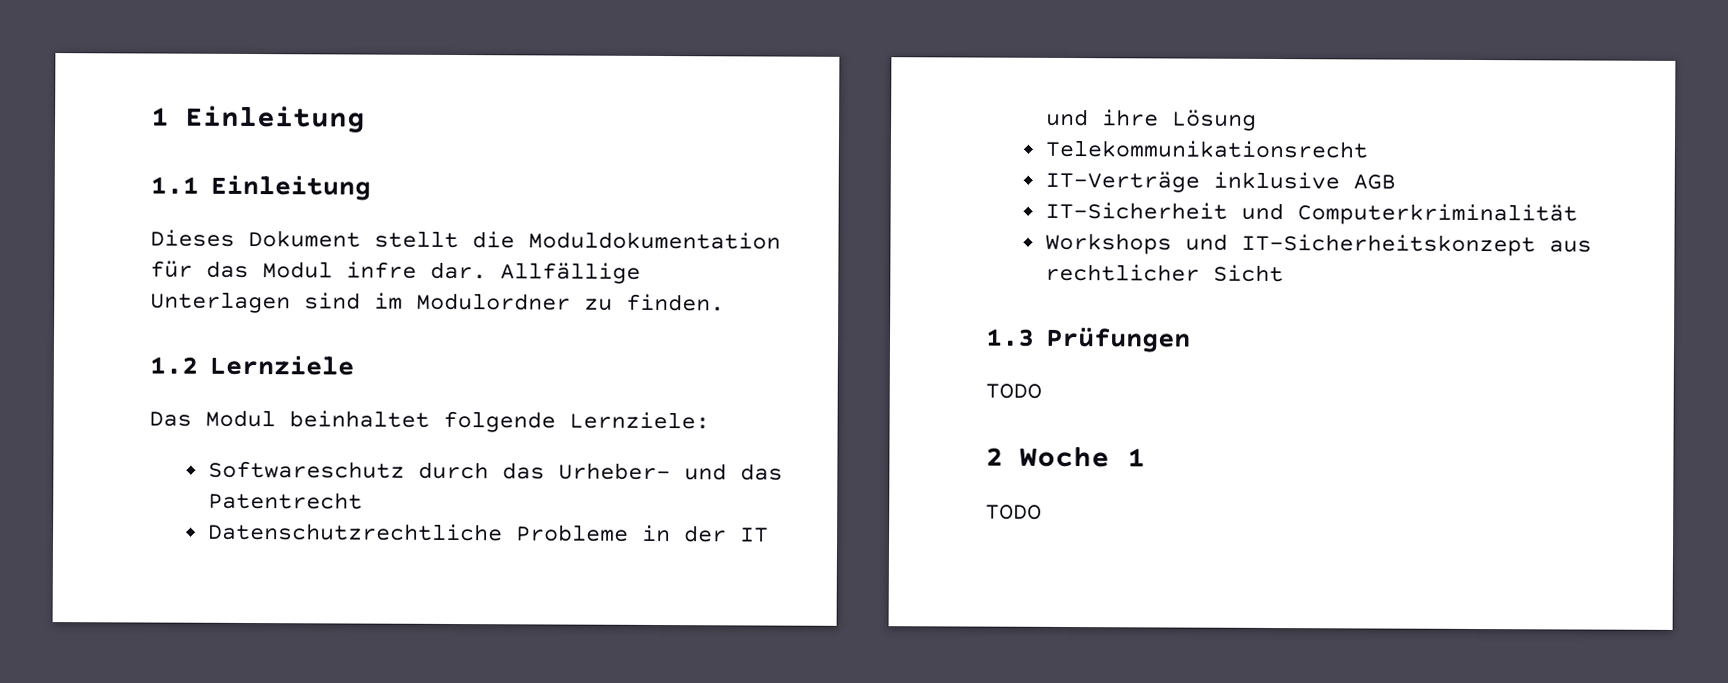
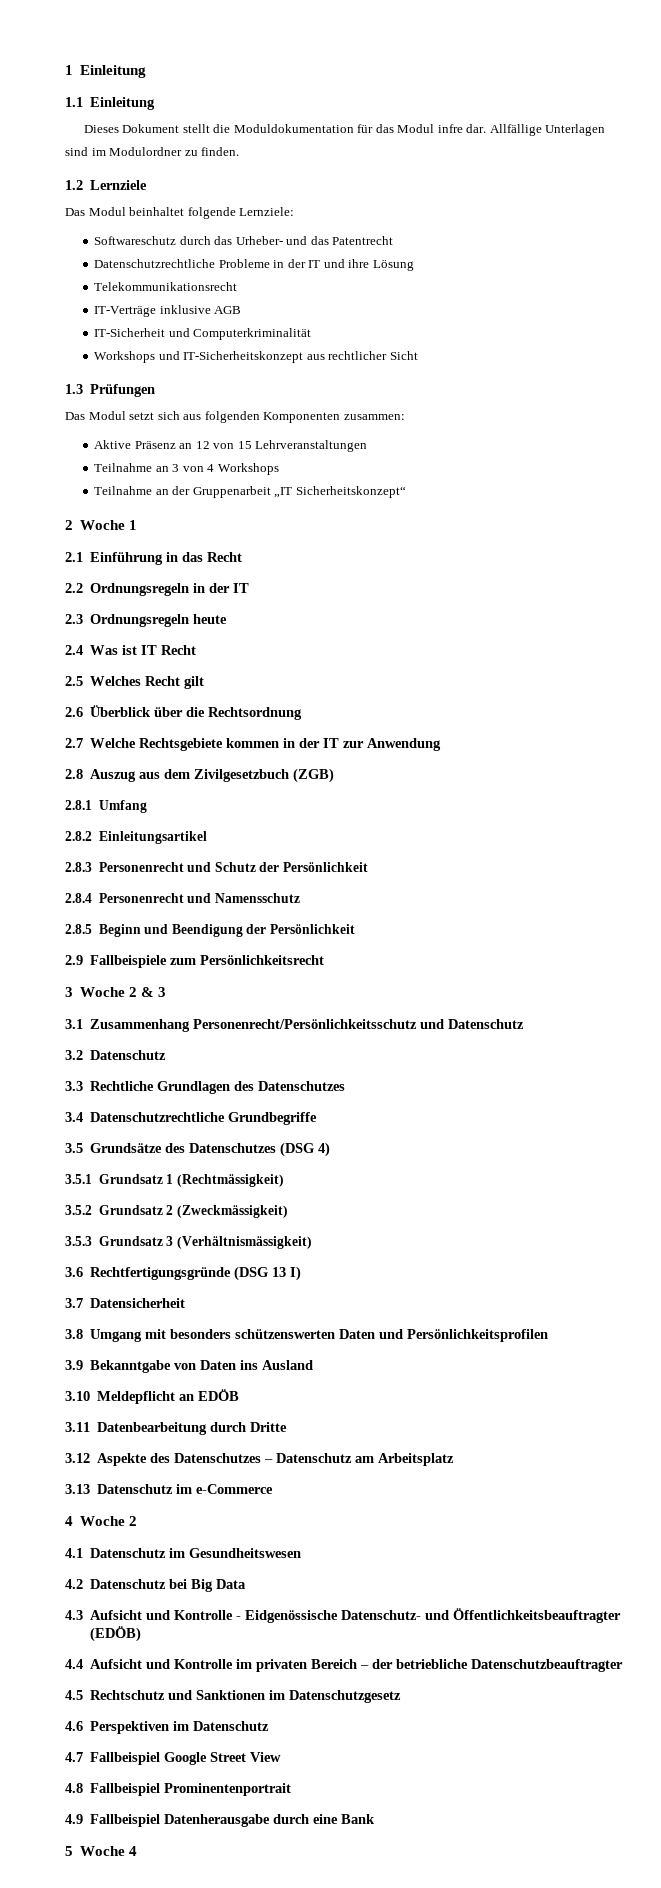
  1.3 Prüfungen
- TODO
+ Das Modul setzt sich aus folgenden Komponenten zusammen:
+ Aktive Präsenz an 12 von 15 Lehrveranstaltungen
+ Teilnahme an 3 von 4 Workshops
+ Teilnahme an der Gruppenarbeit „IT Sicherheitskonzept“
  2 Woche 1
- TODO
+ 2.1 Einführung in das Recht
+ 2.2 Ordnungsregeln in der IT
+ 2.3 Ordnungsregeln heute
+ 2.4 Was ist IT Recht
+ 2.5 Welches Recht gilt
+ 2.6 Überblick über die Rechtsordnung
+ 2.7 Welche Rechtsgebiete kommen in der IT zur Anwendung
+ 2.8 Auszug aus dem Zivilgesetzbuch (ZGB)
+ 2.8.1 Umfang
+ 2.8.2 Einleitungsartikel
+ 2.8.3 Personenrecht und Schutz der Persönlichkeit
+ 2.8.4 Personenrecht und Namensschutz
+ 2.8.5 Beginn und Beendigung der Persönlichkeit
+ 2.9 Fallbeispiele zum Persönlichkeitsrecht
+ 3 Woche 2 & 3
+ 3.1 Zusammenhang Personenrecht/Persönlichkeitsschutz und Datenschutz
+ 3.2 Datenschutz
+ 3.3 Rechtliche Grundlagen des Datenschutzes
+ 3.4 Datenschutzrechtliche Grundbegriffe
+ 3.5 Grundsätze des Datenschutzes (DSG 4)
+ 3.5.1 Grundsatz 1 (Rechtmässigkeit)
+ 3.5.2 Grundsatz 2 (Zweckmässigkeit)
+ 3.5.3 Grundsatz 3 (Verhältnismässigkeit)
+ 3.6 Rechtfertigungsgründe (DSG 13 I)
+ 3.7 Datensicherheit
+ 3.8 Umgang mit besonders schützenswerten Daten und Persönlichkeitsprofilen
+ 3.9 Bekanntgabe von Daten ins Ausland
+ 3.10 Meldepflicht an EDÖB
+ 3.11 Datenbearbeitung durch Dritte
+ 3.12 Aspekte des Datenschutzes – Datenschutz am Arbeitsplatz
+ 3.13 Datenschutz im e-Commerce
+ 4 Woche 2
+ 4.1 Datenschutz im Gesundheitswesen
+ 4.2 Datenschutz bei Big Data
+ 4.3 Aufsicht und Kontrolle - Eidgenössische Datenschutz- und Öffentlichkeitsbeauftragter (EDÖB)
+ 4.4 Aufsicht und Kontrolle im privaten Bereich – der betriebliche Datenschutzbeauftragter
+ 4.5 Rechtschutz und Sanktionen im Datenschutzgesetz
+ 4.6 Perspektiven im Datenschutz
+ 4.7 Fallbeispiel Google Street View
+ 4.8 Fallbeispiel Prominentenportrait
+ 4.9 Fallbeispiel Datenherausgabe durch eine Bank
+ 5 Woche 4

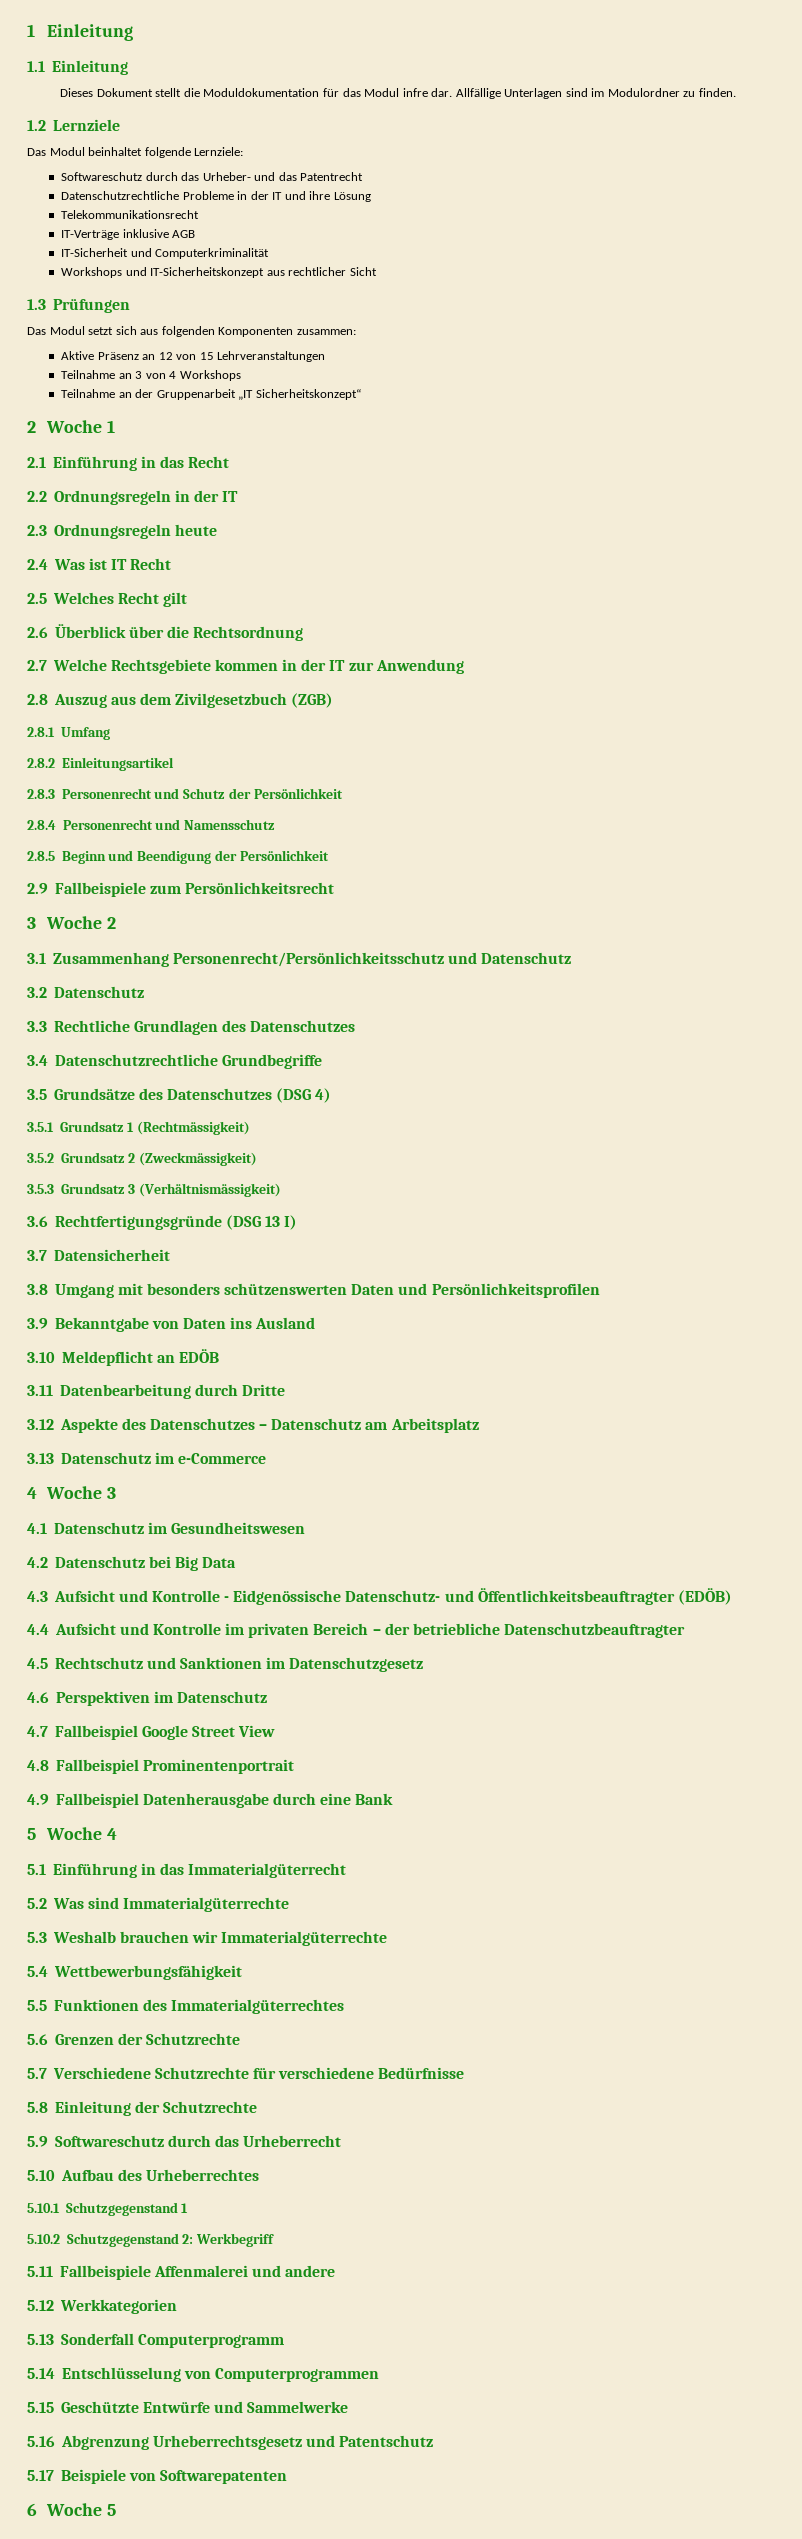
- 3 Woche 2 & 3
+ 3 Woche 2
- 4 Woche 2
+ 4 Woche 3
+ 5.1 Einführung in das Immaterialgüterrecht
+ 5.2 Was sind Immaterialgüterrechte
+ 5.3 Weshalb brauchen wir Immaterialgüterrechte
+ 5.4 Wettbewerbungsfähigkeit
+ 5.5 Funktionen des Immaterialgüterrechtes
+ 5.6 Grenzen der Schutzrechte
+ 5.7 Verschiedene Schutzrechte für verschiedene Bedürfnisse
+ 5.8 Einleitung der Schutzrechte
+ 5.9 Softwareschutz durch das Urheberrecht
+ 5.10 Aufbau des Urheberrechtes
+ 5.10.1 Schutzgegenstand 1
+ 5.10.2 Schutzgegenstand 2: Werkbegriff
+ 5.11 Fallbeispiele Affenmalerei und andere
+ 5.12 Werkkategorien
+ 5.13 Sonderfall Computerprogramm
+ 5.14 Entschlüsselung von Computerprogrammen
+ 5.15 Geschützte Entwürfe und Sammelwerke
+ 5.16 Abgrenzung Urheberrechtsgesetz und Patentschutz
+ 5.17 Beispiele von Softwarepatenten
+ 6 Woche 5

